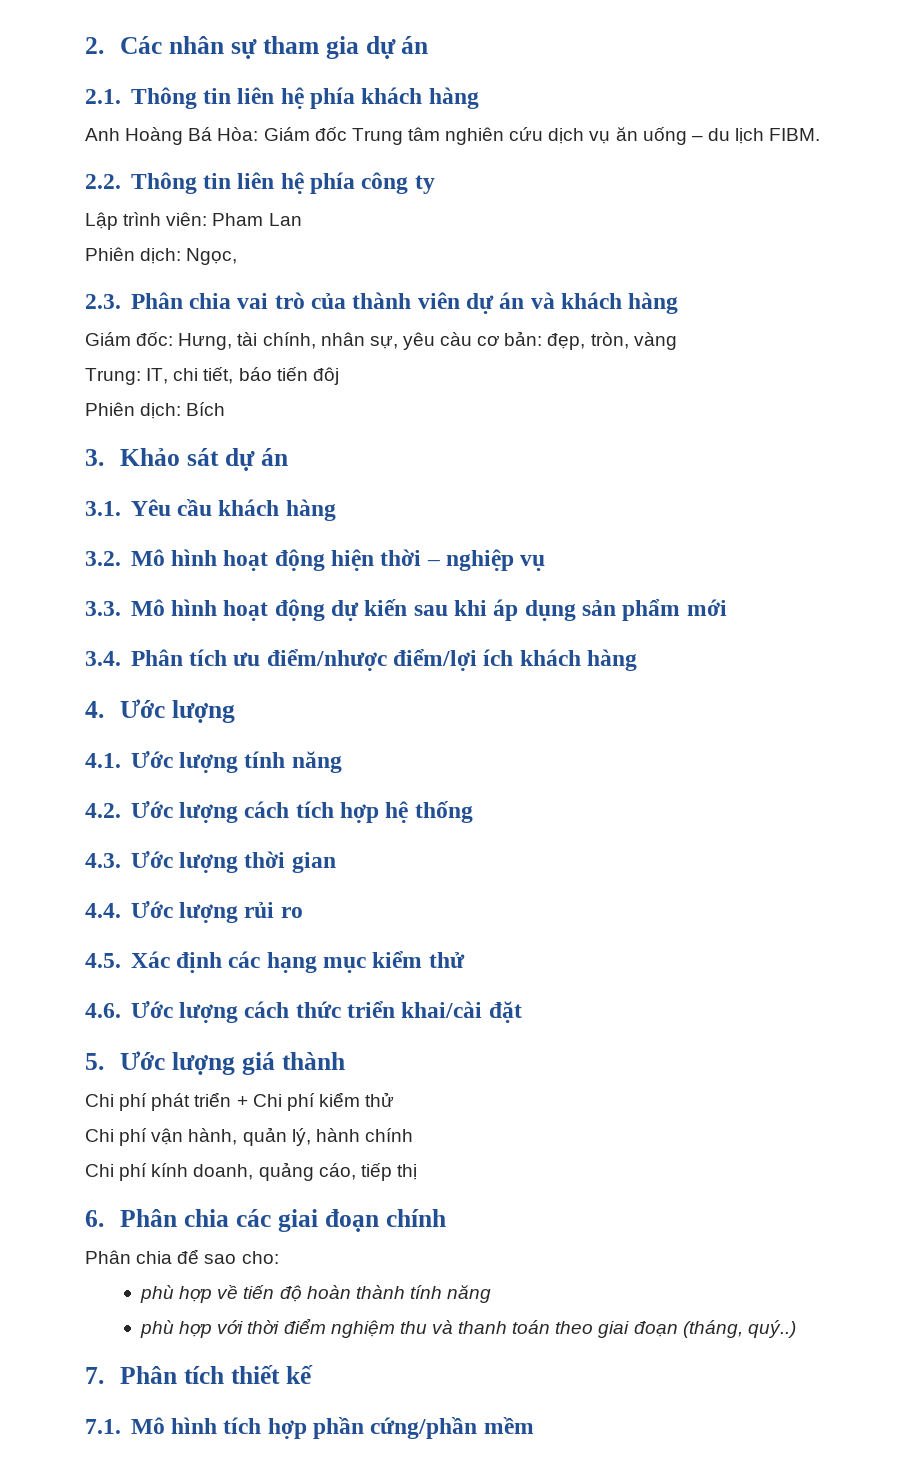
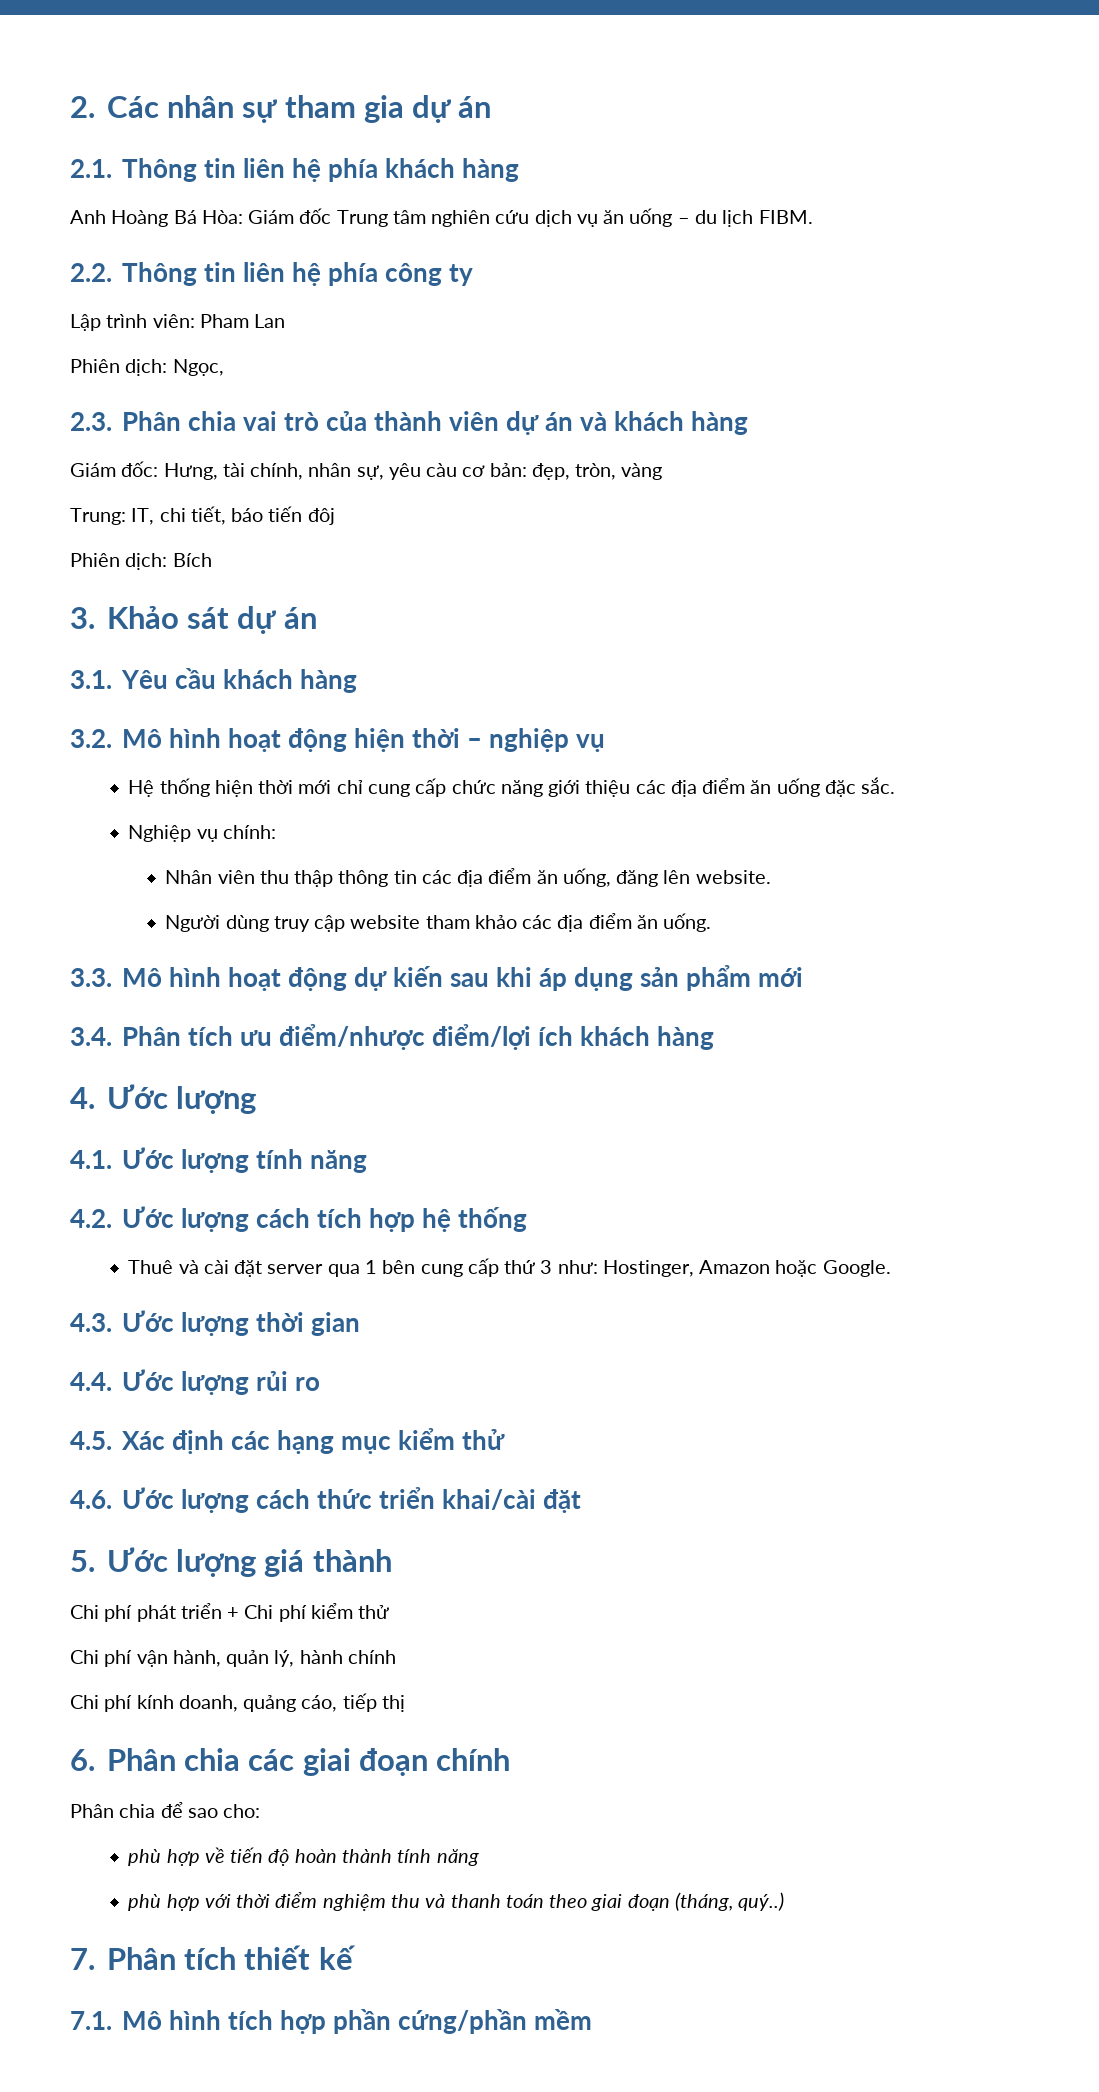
+ Hệ thống hiện thời mới chỉ cung cấp chức năng giới thiệu các địa điểm ăn uống đặc sắc.
+ Nghiệp vụ chính:
+ Nhân viên thu thập thông tin các địa điểm ăn uống, đăng lên website.
+ Người dùng truy cập website tham khảo các địa điểm ăn uống.
+ Thuê và cài đặt server qua 1 bên cung cấp thứ 3 như: Hostinger, Amazon hoặc Google.

